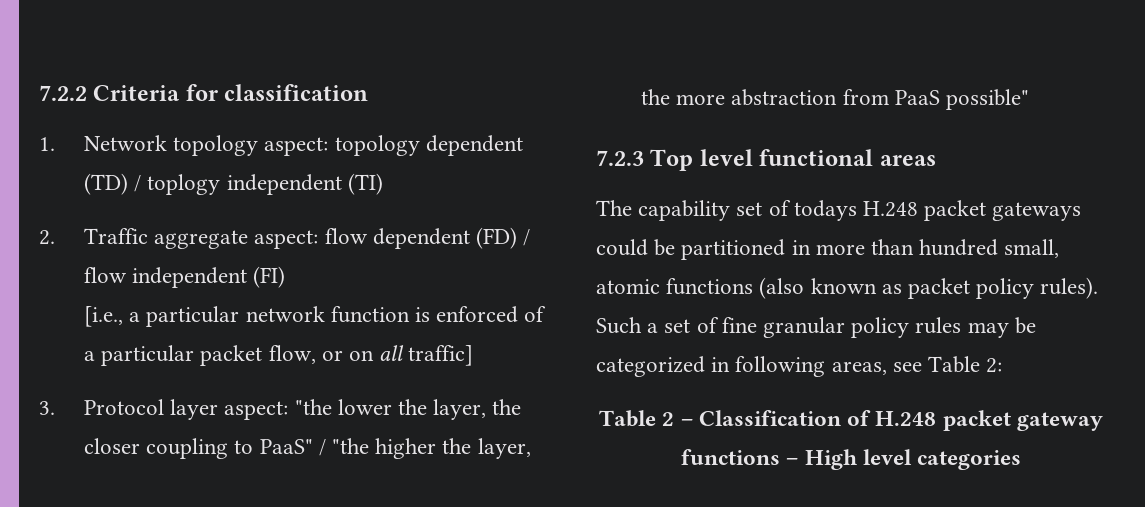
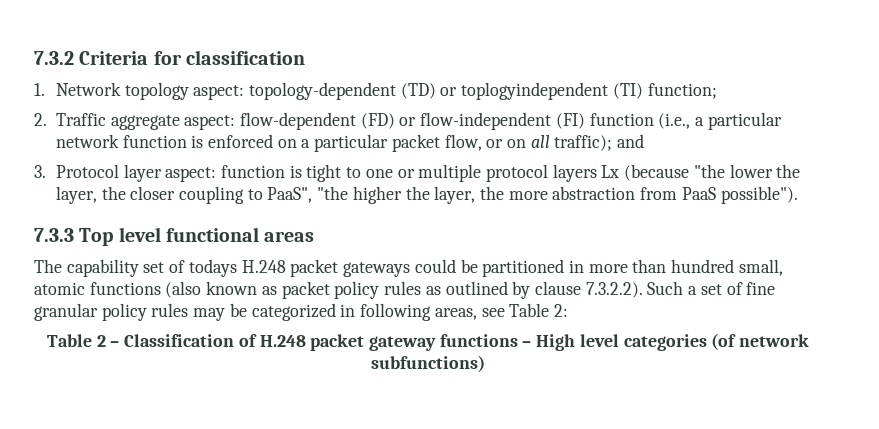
- 7.2.2 Criteria for classification
+ 7.3.2 Criteria for classification
- 1. Network topology aspect: topology dependent (TD) / toplogy independent (TI)
+ 1. Network topology aspect: topology-dependent (TD) or toplogyindependent (TI) function;
- 2. Traffic aggregate aspect: flow dependent (FD) / flow independent (FI)
- [i.e., a particular network function is enforced of a particular packet flow, or on all traffic]
+ 2. Traffic aggregate aspect: flow-dependent (FD) or flow-independent (FI) function (i.e., a particular network function is enforced on a particular packet flow, or on all traffic); and
- 3. Protocol layer aspect: "the lower the layer, the closer coupling to PaaS" / "the higher the layer, the more abstraction from PaaS possible"
- 7.2.3 Top level functional areas
+ 3. Protocol layer aspect: function is tight to one or multiple protocol layers Lx (because "the lower the layer, the closer coupling to PaaS", "the higher the layer, the more abstraction from PaaS possible").
+ 7.3.3 Top level functional areas
- The capability set of todays H.248 packet gateways could be partitioned in more than hundred small, atomic functions (also known as packet policy rules). Such a set of fine granular policy rules may be categorized in following areas, see Table 2:
+ The capability set of todays H.248 packet gateways could be partitioned in more than hundred small, atomic functions (also known as packet policy rules as outlined by clause 7.3.2.2). Such a set of fine granular policy rules may be categorized in following areas, see Table 2:
- Table 2 – Classification of H.248 packet gateway functions – High level categories
+ Table 2 – Classification of H.248 packet gateway functions – High level categories (of network subfunctions)

